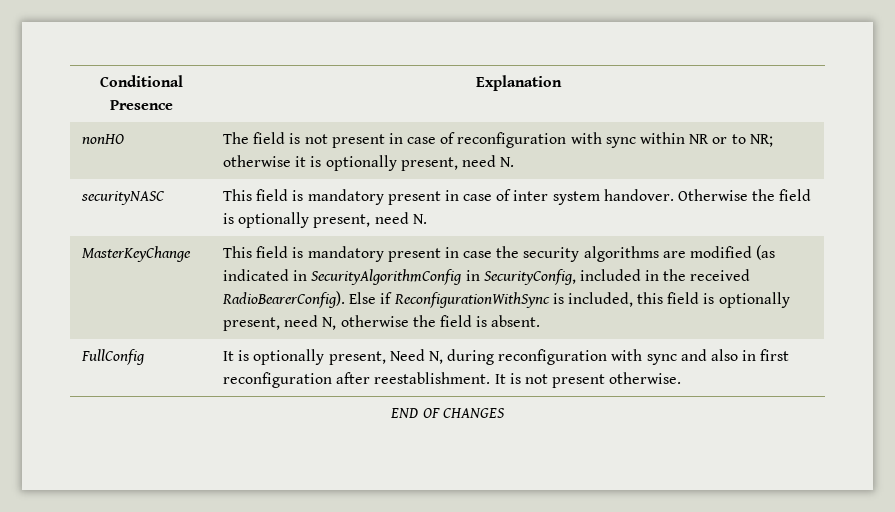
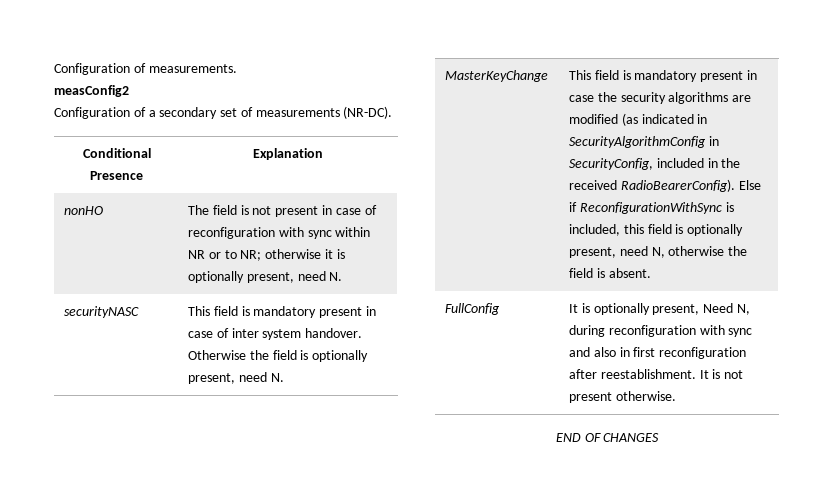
+ Configuration of measurements.
+ measConfig2
+ Configuration of a secondary set of measurements (NR-DC).

